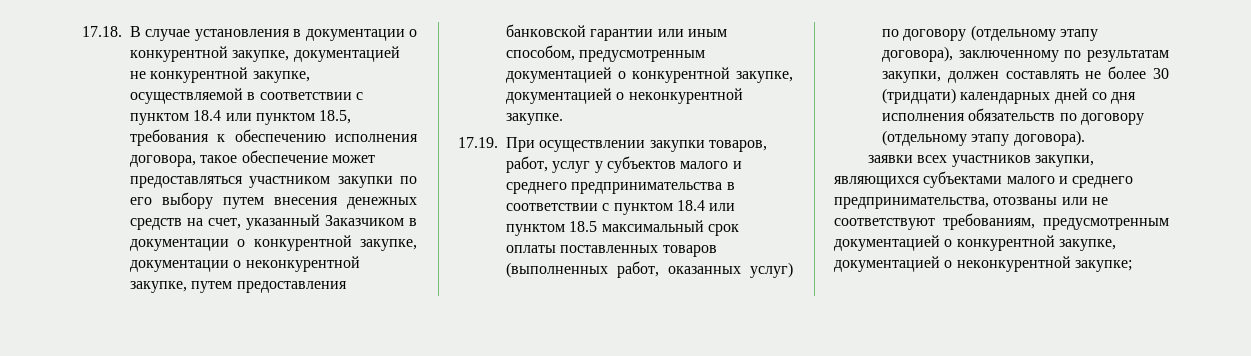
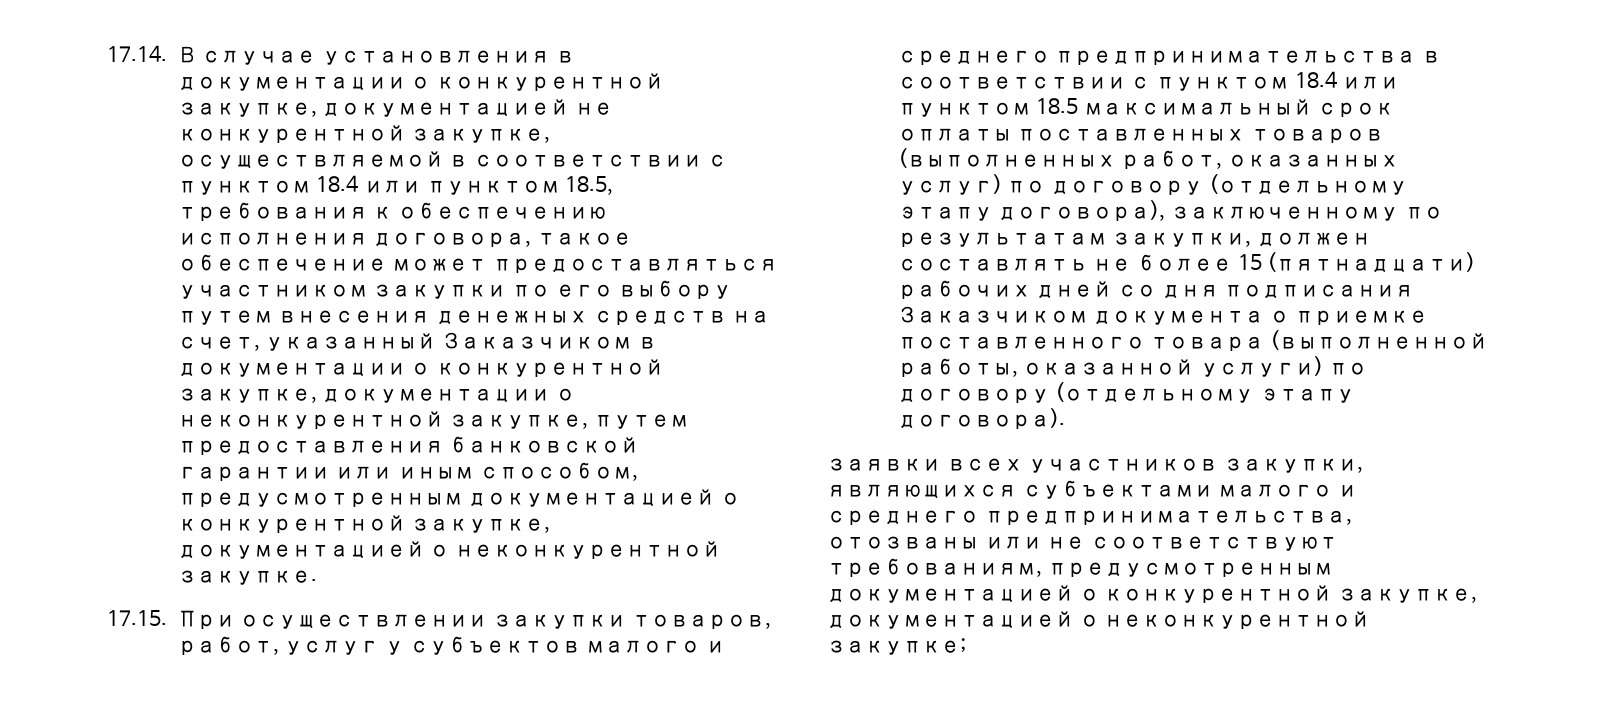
- 17.18. В случае установления в документации о конкурентной закупке, документацией не конкурентной закупке, осуществляемой в соответствии с пунктом 18.4 или пунктом 18.5, требования к обеспечению исполнения договора, такое обеспечение может предоставляться участником закупки по его выбору путем внесения денежных средств на счет, указанный Заказчиком в документации о конкурентной закупке, документации о неконкурентной закупке, путем предоставления банковской гарантии или иным способом, предусмотренным документацией о конкурентной закупке, документацией о неконкурентной закупке.
+ 17.14. В случае установления в документации о конкурентной закупке, документацией не конкурентной закупке, осуществляемой в соответствии с пунктом 18.4 или пунктом 18.5, требования к обеспечению исполнения договора, такое обеспечение может предоставляться участником закупки по его выбору путем внесения денежных средств на счет, указанный Заказчиком в документации о конкурентной закупке, документации о неконкурентной закупке, путем предоставления банковской гарантии или иным способом, предусмотренным документацией о конкурентной закупке, документацией о неконкурентной закупке.
- 17.19. При осуществлении закупки товаров, работ, услуг у субъектов малого и среднего предпринимательства в соответствии с пунктом 18.4 или пунктом 18.5 максимальный срок оплаты поставленных товаров (выполненных работ, оказанных услуг) по договору (отдельному этапу договора), заключенному по результатам закупки, должен составлять не более 30 (тридцати) календарных дней со дня исполнения обязательств по договору (отдельному этапу договора).
+ 17.15. При осуществлении закупки товаров, работ, услуг у субъектов малого и среднего предпринимательства в соответствии с пунктом 18.4 или пунктом 18.5 максимальный срок оплаты поставленных товаров (выполненных работ, оказанных услуг) по договору (отдельному этапу договора), заключенному по результатам закупки, должен составлять не более 15 (пятнадцати) рабочих дней со дня подписания Заказчиком документа о приемке поставленного товара (выполненной работы, оказанной услуги) по договору (отдельному этапу договора).

